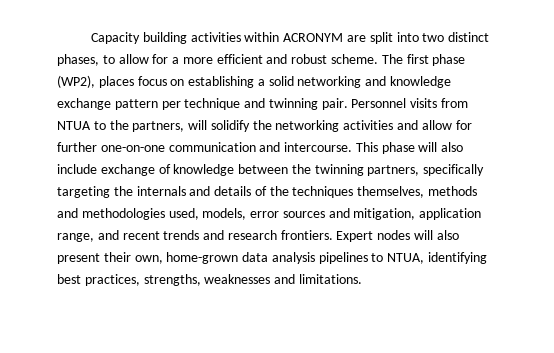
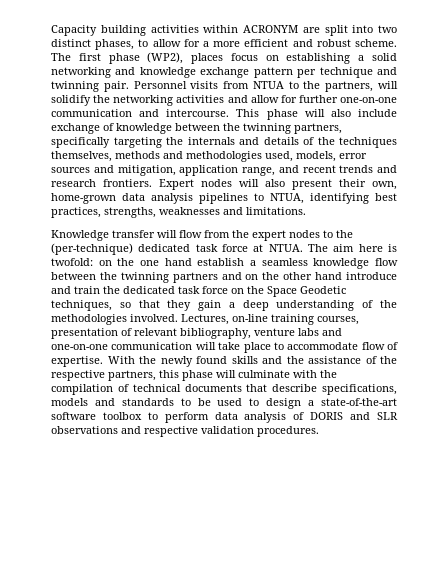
+ Knowledge transfer will flow from the expert nodes to the (per-technique) dedicated task force at NTUA. The aim here is twofold: on the one hand establish a seamless knowledge flow between the twinning partners and on the other hand introduce and train the dedicated task force on the Space Geodetic techniques, so that they gain a deep understanding of the methodologies involved. Lectures, on-line training courses, presentation of relevant bibliography, venture labs and one-on-one communication will take place to accommodate flow of expertise. With the newly found skills and the assistance of the respective partners, this phase will culminate with the compilation of technical documents that describe specifications, models and standards to be used to design a state-of-the-art software toolbox to perform data analysis of DORIS and SLR observations and respective validation procedures.

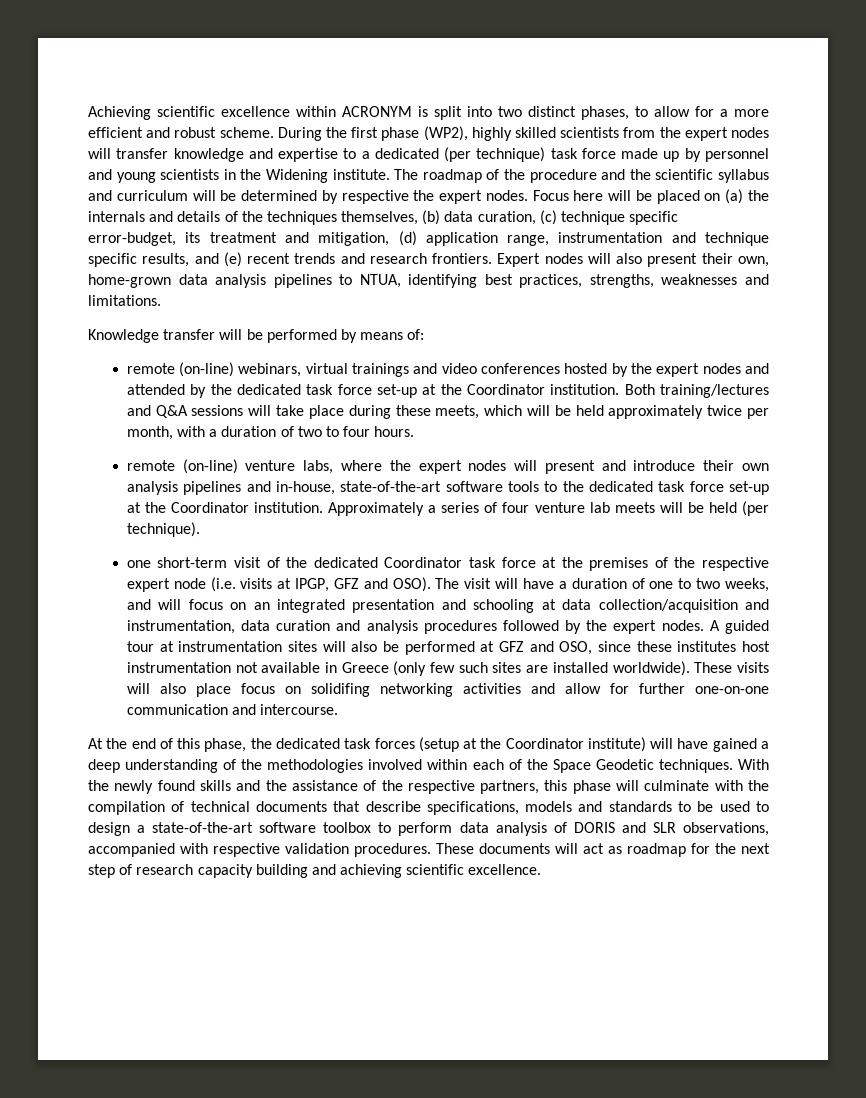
- Capacity building activities within ACRONYM are split into two distinct phases, to allow for a more efficient and robust scheme.
+ Achieving scientific excellence within ACRONYM is split into two distinct phases, to allow for a more efficient and robust scheme.
- The first phase (WP2), places focus on establishing a solid networking and knowledge exchange pattern per technique and twinning pair. Personnel visits from NTUA to the partners, will solidify the networking activities and allow for further one-on-one communication and intercourse. This phase will also include exchange of knowledge between the twinning partners, specifically targeting the internals and details of the techniques themselves, methods and methodologies used, models, error sources and mitigation, application range, and recent trends and research frontiers.
+ During the first phase (WP2), highly skilled scientists from the expert nodes will transfer knowledge and expertise to a dedicated (per technique) task force made up by personnel and young scientists in the Widening institute. The roadmap of the procedure and the scientific syllabus and curriculum will be determined by respective the expert nodes. Focus here will be placed on (a) the internals and details of the techniques themselves, (b) data curation, (c) technique specific error-budget, its treatment and mitigation, (d) application range, instrumentation and technique specific results, and (e) recent trends and research frontiers.
- Knowledge transfer will flow from the expert nodes to the (per-technique) dedicated task force at NTUA. The aim here is twofold: on the one hand establish a seamless knowledge flow between the twinning partners and on the other hand introduce and train the dedicated task force on the Space Geodetic techniques, so that they gain a deep understanding of the methodologies involved. Lectures, on-line training courses, presentation of relevant bibliography, venture labs and one-on-one communication will take place to accommodate flow of expertise.
+ Knowledge transfer will be performed by means of:
+ remote (on-line) webinars, virtual trainings and video conferences hosted by the expert nodes and attended by the dedicated task force set-up at the Coordinator institution. Both training/lectures and Q&A sessions will take place during these meets, which will be held approximately twice per month, with a duration of two to four hours.
+ remote (on-line) venture labs, where the expert nodes will present and introduce their own analysis pipelines and in-house, state-of-the-art software tools to the dedicated task force set-up at the Coordinator institution. Approximately a series of four venture lab meets will be held (per technique).
+ one short-term visit of the dedicated Coordinator task force at the premises of the respective expert node (i.e. visits at IPGP, GFZ and OSO). The visit will have a duration of one to two weeks, and will focus on an integrated presentation and schooling at data collection/acquisition and instrumentation, data curation and analysis procedures followed by the expert nodes. A guided tour at instrumentation sites will also be performed at GFZ and OSO, since these institutes host instrumentation not available in Greece (only few such sites are installed worldwide). These visits will also place focus on solidifing networking activities and allow for further one-on-one communication and intercourse.
+ At the end of this phase, the dedicated task forces (setup at the Coordinator institute) will have gained a deep understanding of the methodologies involved within each of the Space Geodetic techniques.
- With the newly found skills and the assistance of the respective partners, this phase will culminate with the compilation of technical documents that describe specifications, models and standards to be used to design a state-of-the-art software toolbox to perform data analysis of DORIS and SLR observations and respective validation procedures.
+ With the newly found skills and the assistance of the respective partners, this phase will culminate with the compilation of technical documents that describe specifications, models and standards to be used to design a state-of-the-art software toolbox to perform data analysis of DORIS and SLR observations, accompanied with respective validation procedures. These documents will act as roadmap for the next step of research capacity building and achieving scientific excellence.

